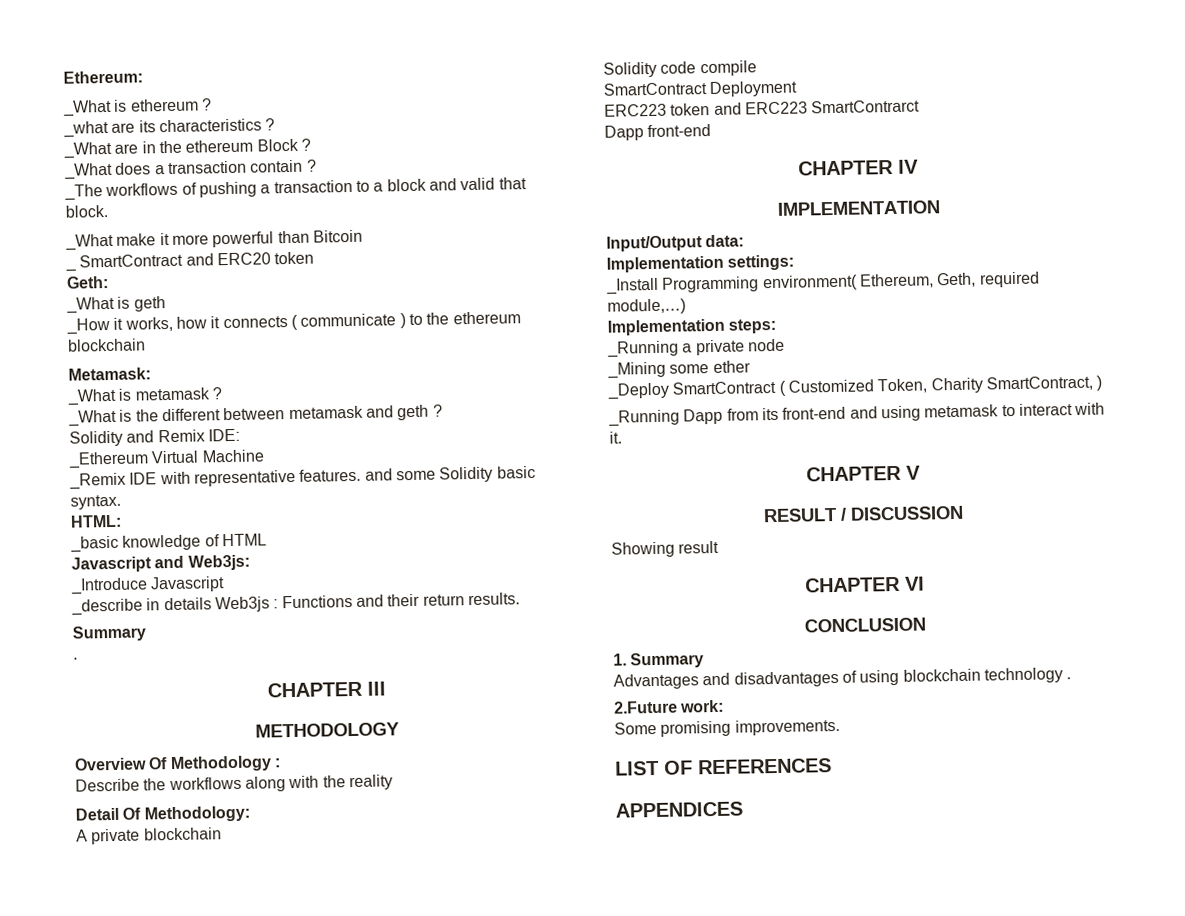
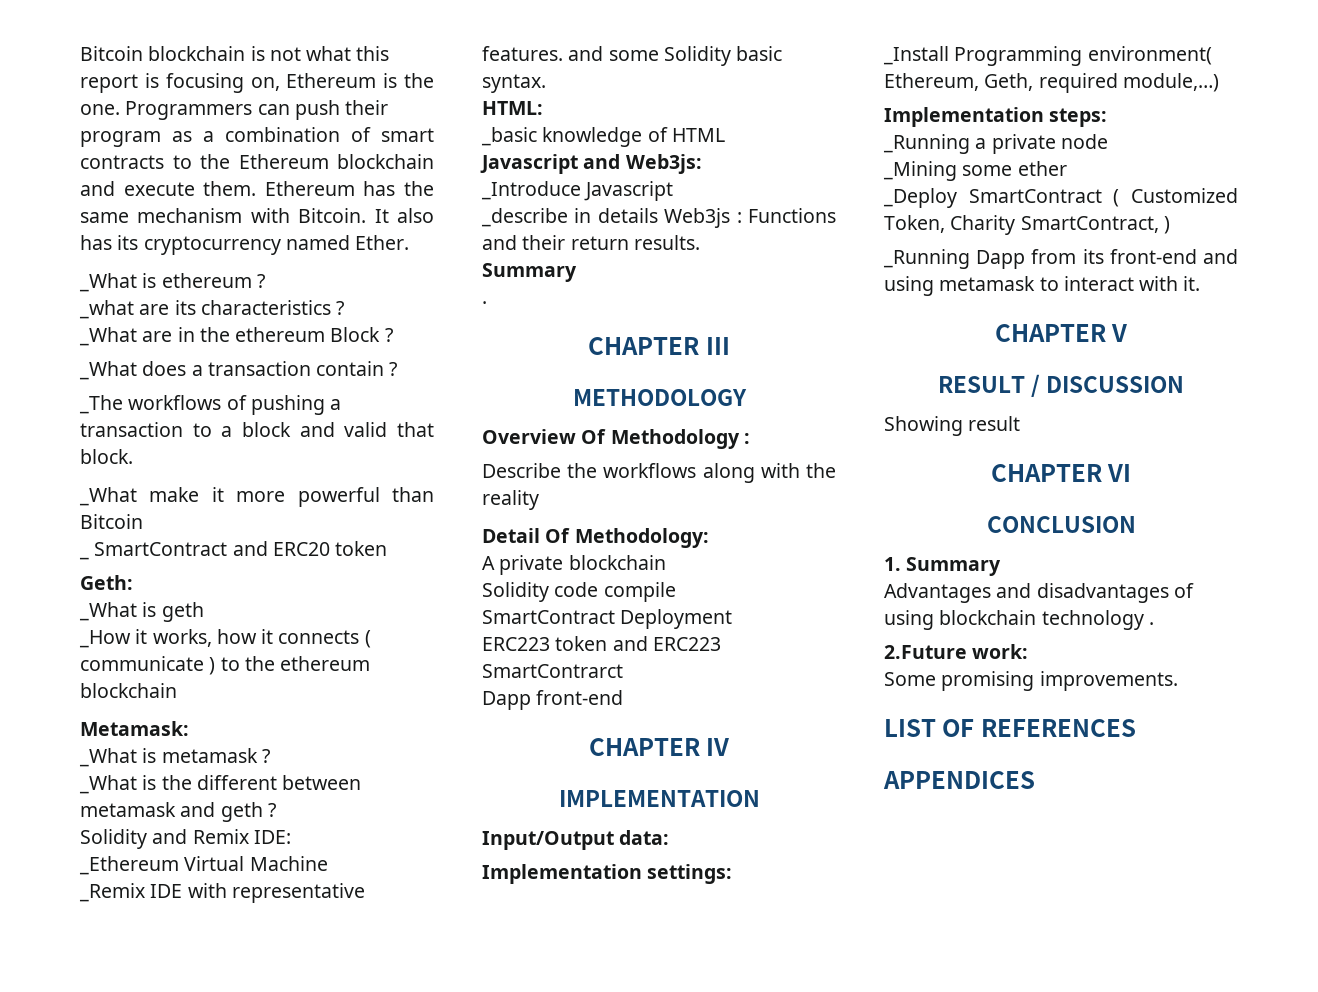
- Ethereum:
+ Bitcoin blockchain is not what this report is focusing on, Ethereum is the one. Programmers can push their program as a combination of smart contracts to the Ethereum blockchain and execute them. Ethereum has the same mechanism with Bitcoin. It also has its cryptocurrency named Ether.

